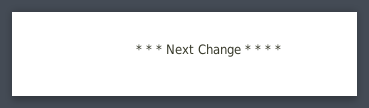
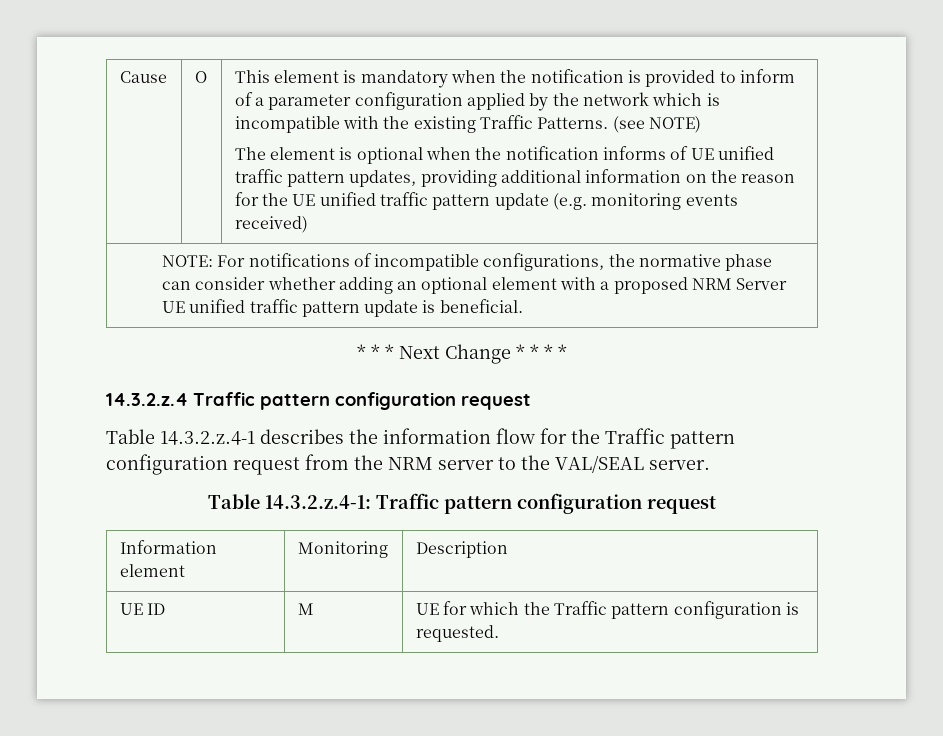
+ Cause | O | This element is mandatory when the notification is provided to inform of a parameter configuration applied by the network which is incompatible with the existing Traffic Patterns. (see NOTE)
+ The element is optional when the notification informs of UE unified traffic pattern updates, providing additional information on the reason for the UE unified traffic pattern update (e.g. monitoring events received)
+ NOTE: For notifications of incompatible configurations, the normative phase can consider whether adding an optional element with a proposed NRM Server UE unified traffic pattern update is beneficial.
+ 14.3.2.z.4 Traffic pattern configuration request
+ Table 14.3.2.z.4-1 describes the information flow for the Traffic pattern configuration request from the NRM server to the VAL/SEAL server.
+ Table 14.3.2.z.4-1: Traffic pattern configuration request
+ Information element | Monitoring | Description
+ UE ID | M | UE for which the Traffic pattern configuration is requested.

